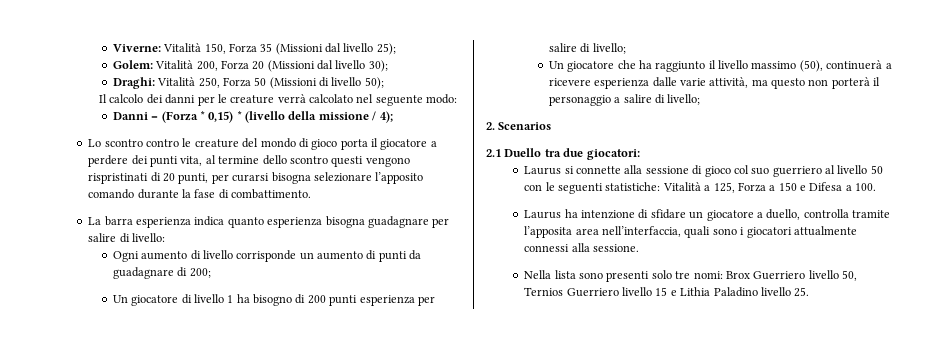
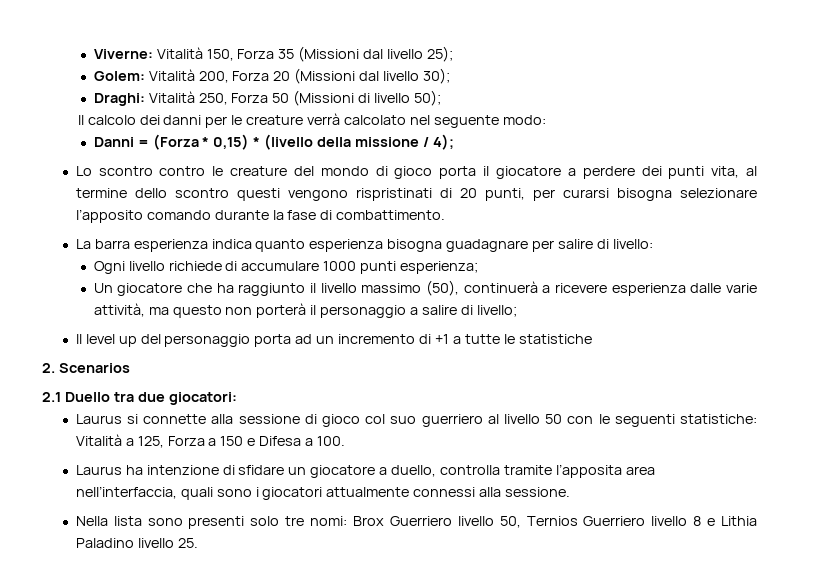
- Ogni aumento di livello corrisponde un aumento di punti da guadagnare di 200;
- Un giocatore di livello 1 ha bisogno di 200 punti esperienza per salire di livello;
+ Ogni livello richiede di accumulare 1000 punti esperienza;
+ Il level up del personaggio porta ad un incremento di +1 a tutte le statistiche
- Nella lista sono presenti solo tre nomi: Brox Guerriero livello 50, Ternios Guerriero livello 15 e Lithia Paladino livello 25.
+ Nella lista sono presenti solo tre nomi: Brox Guerriero livello 50, Ternios Guerriero livello 8 e Lithia Paladino livello 25.

